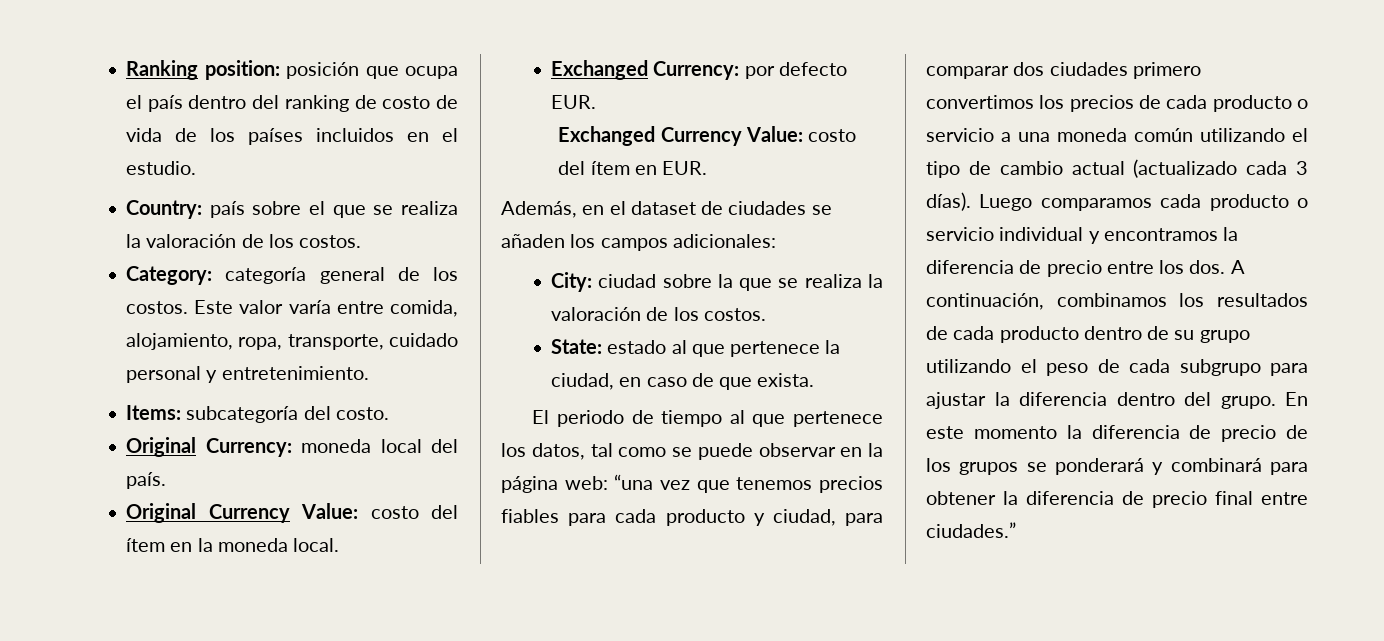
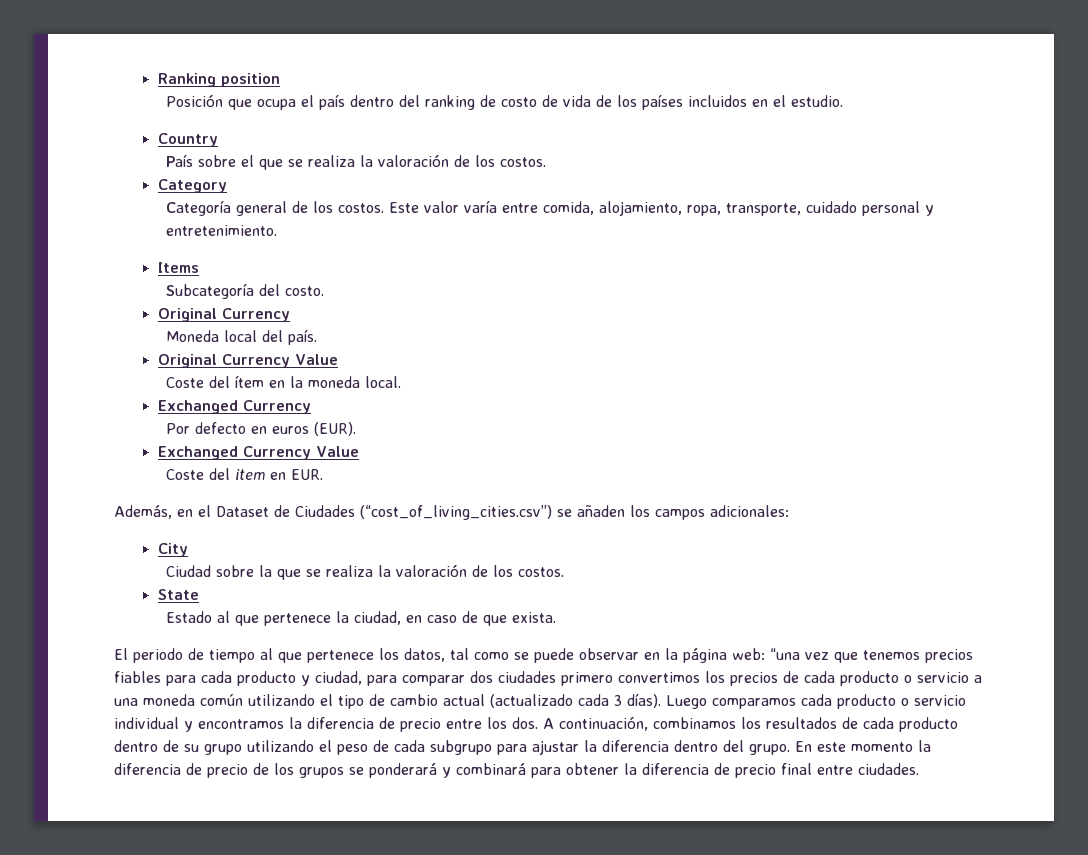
- Ranking position: posición que ocupa el país dentro del ranking de costo de vida de los países incluidos en el estudio.
+ Ranking position
+ Posición que ocupa el país dentro del ranking de costo de vida de los países incluidos en el estudio.
- Country: país sobre el que se realiza la valoración de los costos.
+ Country
+ País sobre el que se realiza la valoración de los costos.
- Category: categoría general de los costos.
+ Category
+ Categoría general de los costos.
- Items: subcategoría del costo.
- Original Currency: moneda local del país.
+ Items
+ Subcategoría del costo.
+ Original Currency
+ Moneda local del país.
- Original Currency Value: costo del ítem en la moneda local.
- Exchanged Currency: por defecto EUR.
- Exchanged Currency Value: costo del ítem en EUR.
+ Original Currency Value
+ Coste del ítem en la moneda local.
+ Exchanged Currency
+ Por defecto en euros (EUR).
+ Exchanged Currency Value
+ Coste del item en EUR.
- Además, en el dataset de ciudades se añaden los campos adicionales:
+ Además, en el Dataset de Ciudades (“cost_of_living_cities.csv”) se añaden los campos adicionales:
- City: ciudad sobre la que se realiza la valoración de los costos.
+ City
+ Ciudad sobre la que se realiza la valoración de los costos.
- State: estado al que pertenece la ciudad, en caso de que exista.
+ State
+ Estado al que pertenece la ciudad, en caso de que exista.
- En este momento la diferencia de precio de los grupos se ponderará y combinará para obtener la diferencia de precio final entre ciudades.”
+ En este momento la diferencia de precio de los grupos se ponderará y combinará para obtener la diferencia de precio final entre ciudades.

